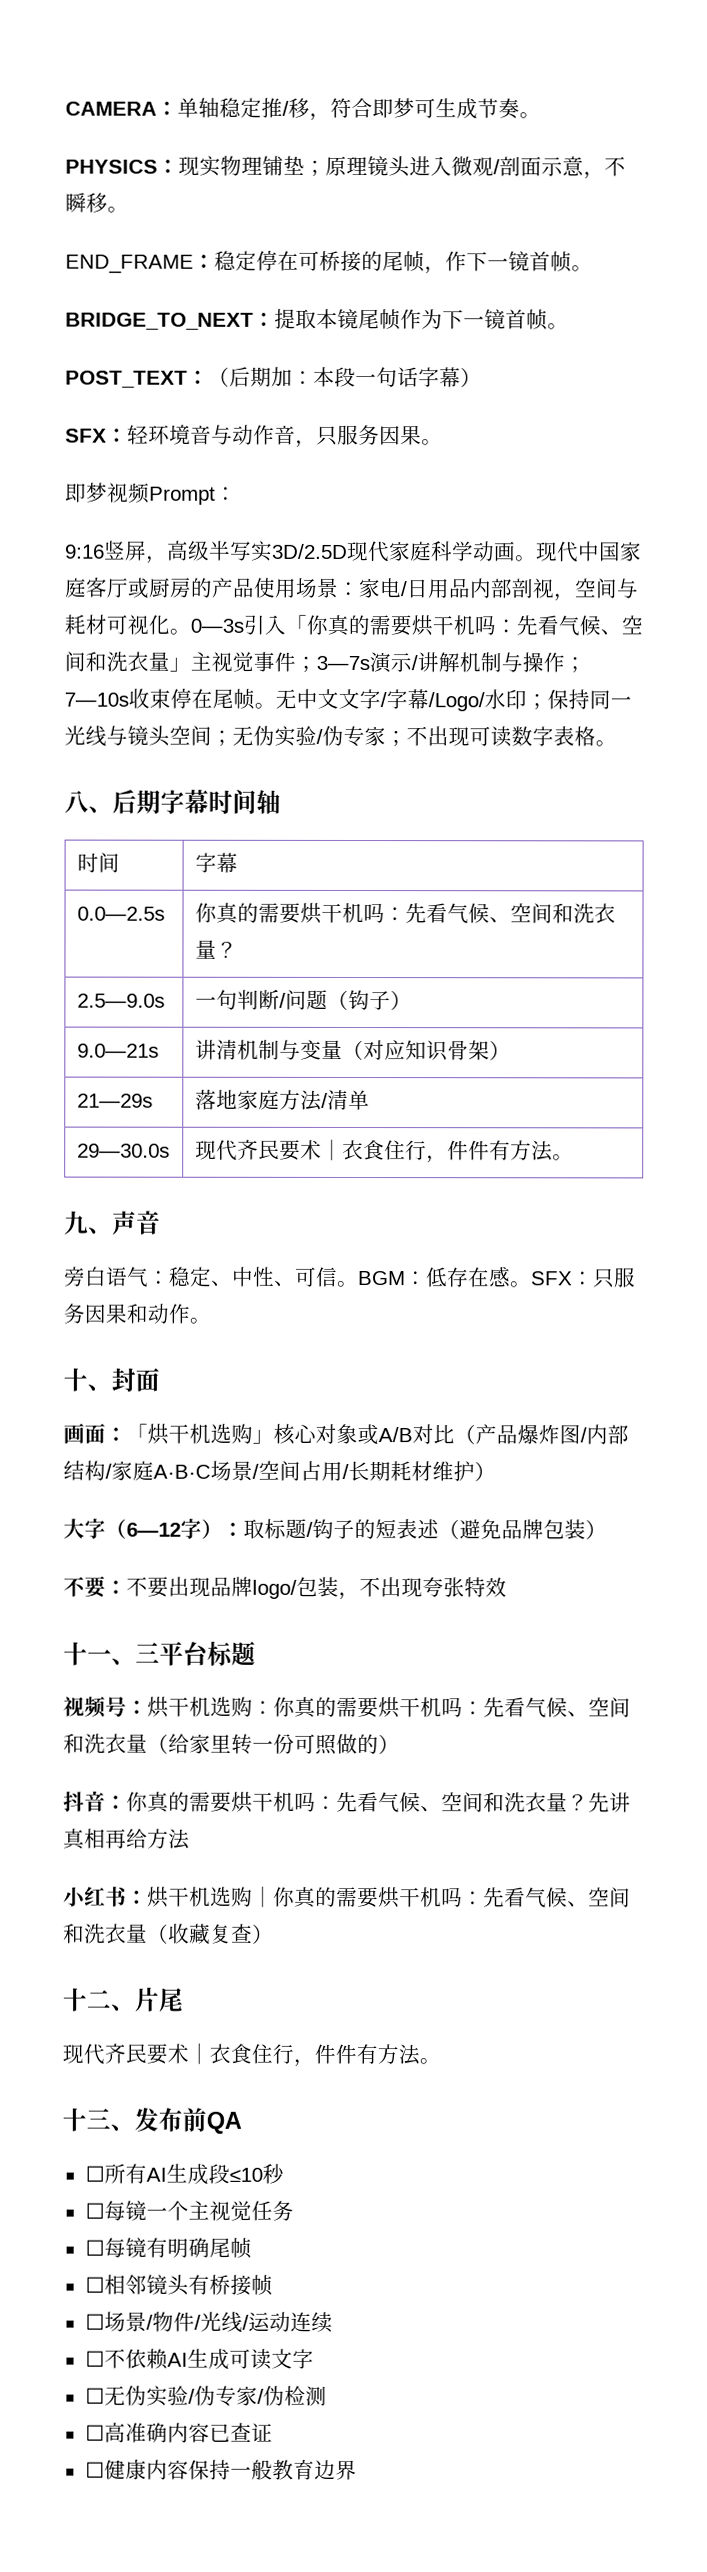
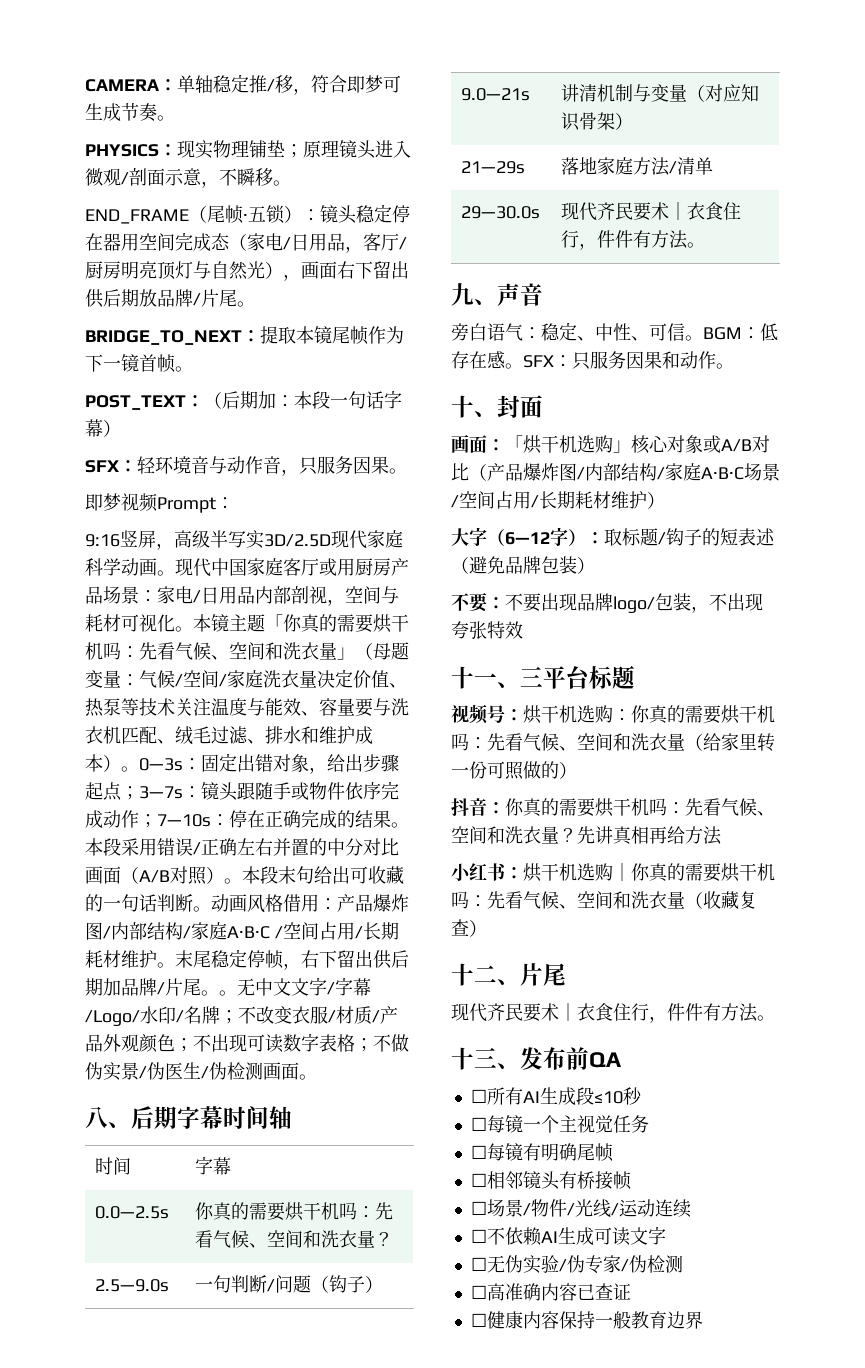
- END_FRAME：稳定停在可桥接的尾帧，作下一镜首帧。
+ END_FRAME（尾帧·五锁）：镜头稳定停在器用空间完成态（家电/日用品，客厅/厨房明亮顶灯与自然光），画面右下留出供后期放品牌/片尾。
- 现代中国家庭客厅或厨房的产品使用场景：家电/日用品内部剖视，空间与耗材可视化。
+ 现代中国家庭客厅或用厨房产品场景：家电/日用品内部剖视，空间与耗材可视化。
- 0—3s引入「你真的需要烘干机吗：先看气候、空间和洗衣量」主视觉事件；3—7s演示/讲解机制与操作；7—10s收束停在尾帧。
+ 本镜主题「你真的需要烘干机吗：先看气候、空间和洗衣量」（母题变量：气候/空间/家庭洗衣量决定价值、热泵等技术关注温度与能效、容量要与洗衣机匹配、绒毛过滤、排水和维护成本）。0—3s：固定出错对象，给出步骤起点；3—7s：镜头跟随手或物件依序完成动作；7—10s：停在正确完成的结果。本段采用错误/正确左右并置的中分对比画面（A/B对照）。本段末句给出可收藏的一句话判断。动画风格借用：产品爆炸图/内部结构/家庭A·B·C /空间占用/长期耗材维护。末尾稳定停帧，右下留出供后期加品牌/片尾。。
- 无中文文字/字幕/Logo/水印；保持同一光线与镜头空间；无伪实验/伪专家；不出现可读数字表格。
+ 无中文文字/字幕/Logo/水印/名牌；不改变衣服/材质/产品外观颜色；不出现可读数字表格；不做伪实景/伪医生/伪检测画面。

